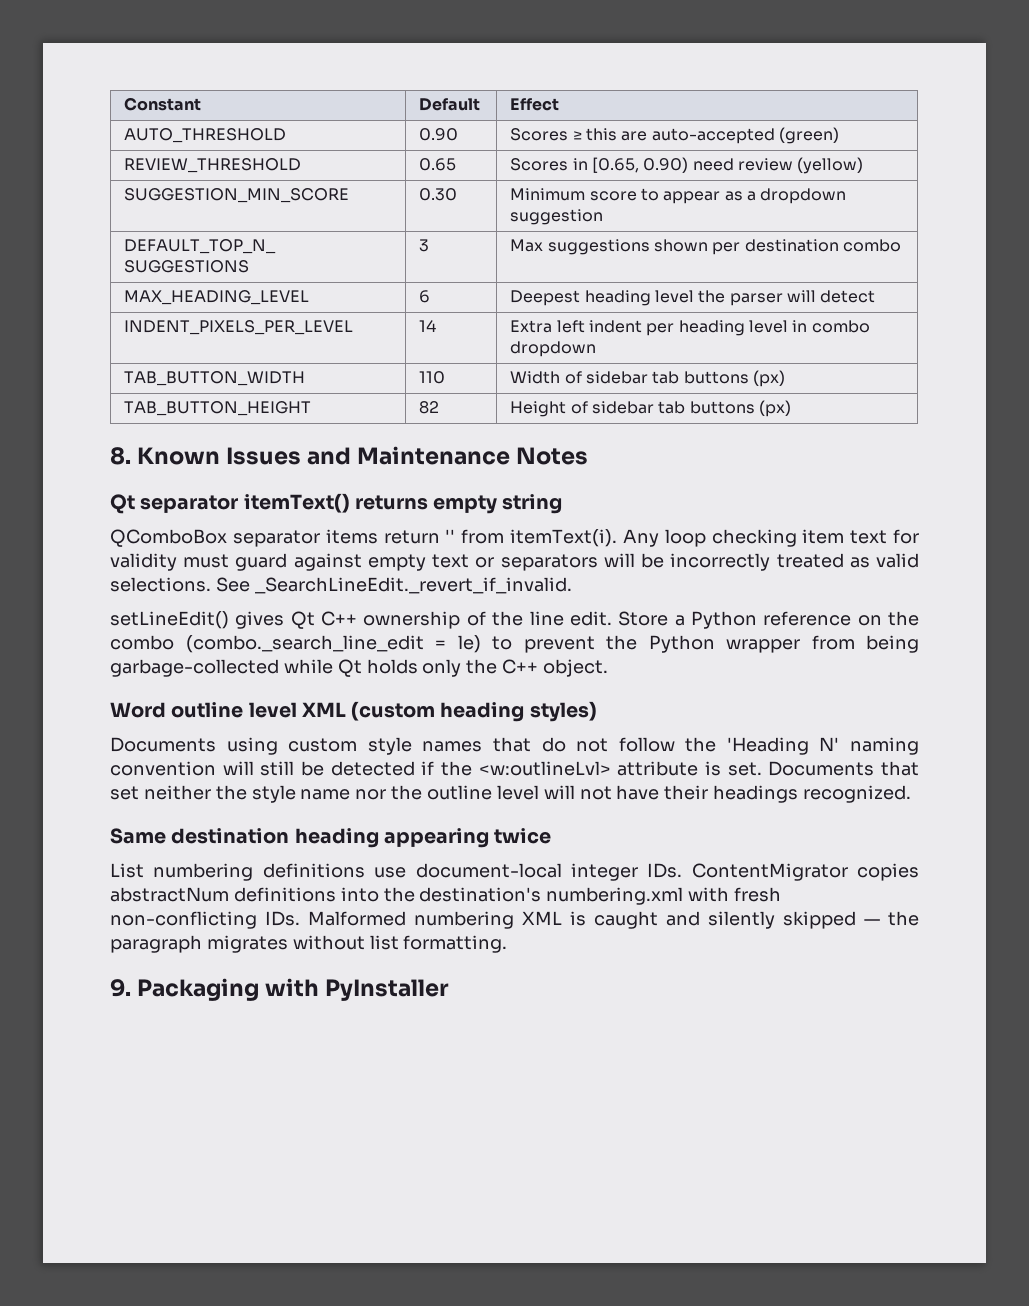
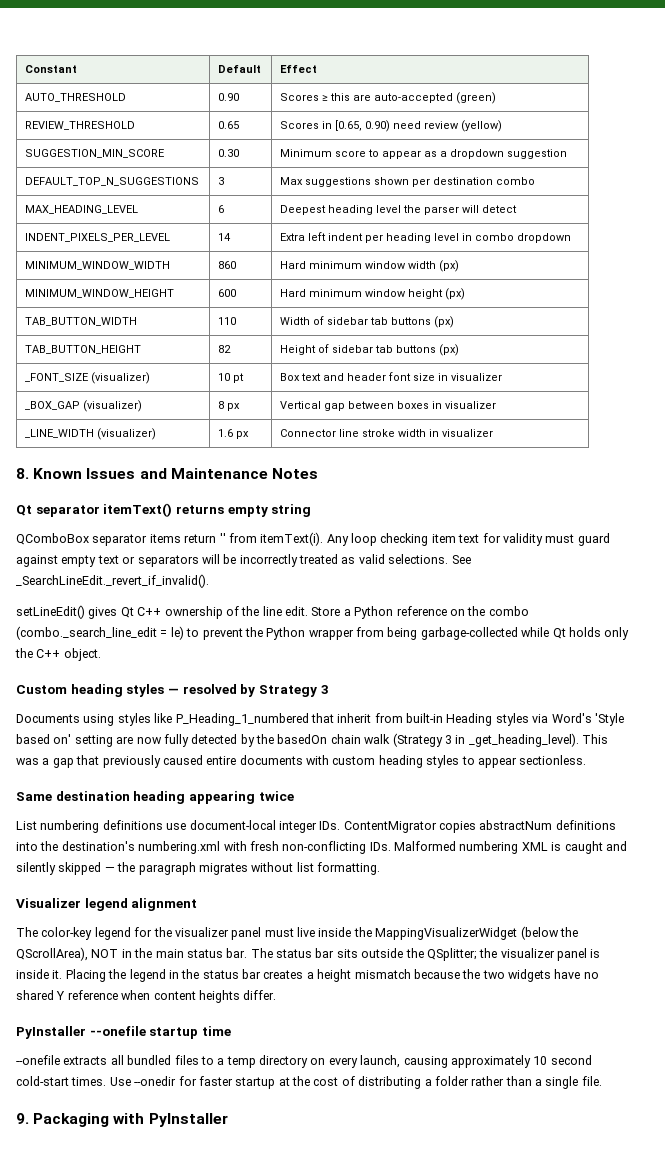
+ MINIMUM_WINDOW_WIDTH | 860 | Hard minimum window width (px)
+ MINIMUM_WINDOW_HEIGHT | 600 | Hard minimum window height (px)
+ _FONT_SIZE (visualizer) | 10 pt | Box text and header font size in visualizer
+ _BOX_GAP (visualizer) | 8 px | Vertical gap between boxes in visualizer
+ _LINE_WIDTH (visualizer) | 1.6 px | Connector line stroke width in visualizer
- See _SearchLineEdit._revert_if_invalid.
+ See _SearchLineEdit._revert_if_invalid().
- Word outline level XML (custom heading styles)
- Documents using custom style names that do not follow the 'Heading N' naming convention will still be detected if the <w:outlineLvl> attribute is set. Documents that set neither the style name nor the outline level will not have their headings recognized.
+ Custom heading styles — resolved by Strategy 3
+ Documents using styles like P_Heading_1_numbered that inherit from built-in Heading styles via Word's 'Style based on' setting are now fully detected by the basedOn chain walk (Strategy 3 in _get_heading_level). This was a gap that previously caused entire documents with custom heading styles to appear sectionless.
+ Visualizer legend alignment
+ The color-key legend for the visualizer panel must live inside the MappingVisualizerWidget (below the QScrollArea), NOT in the main status bar. The status bar sits outside the QSplitter; the visualizer panel is inside it. Placing the legend in the status bar creates a height mismatch because the two widgets have no shared Y reference when content heights differ.
+ PyInstaller --onefile startup time
+ --onefile extracts all bundled files to a temp directory on every launch, causing approximately 10 second cold-start times. Use --onedir for faster startup at the cost of distributing a folder rather than a single file.

